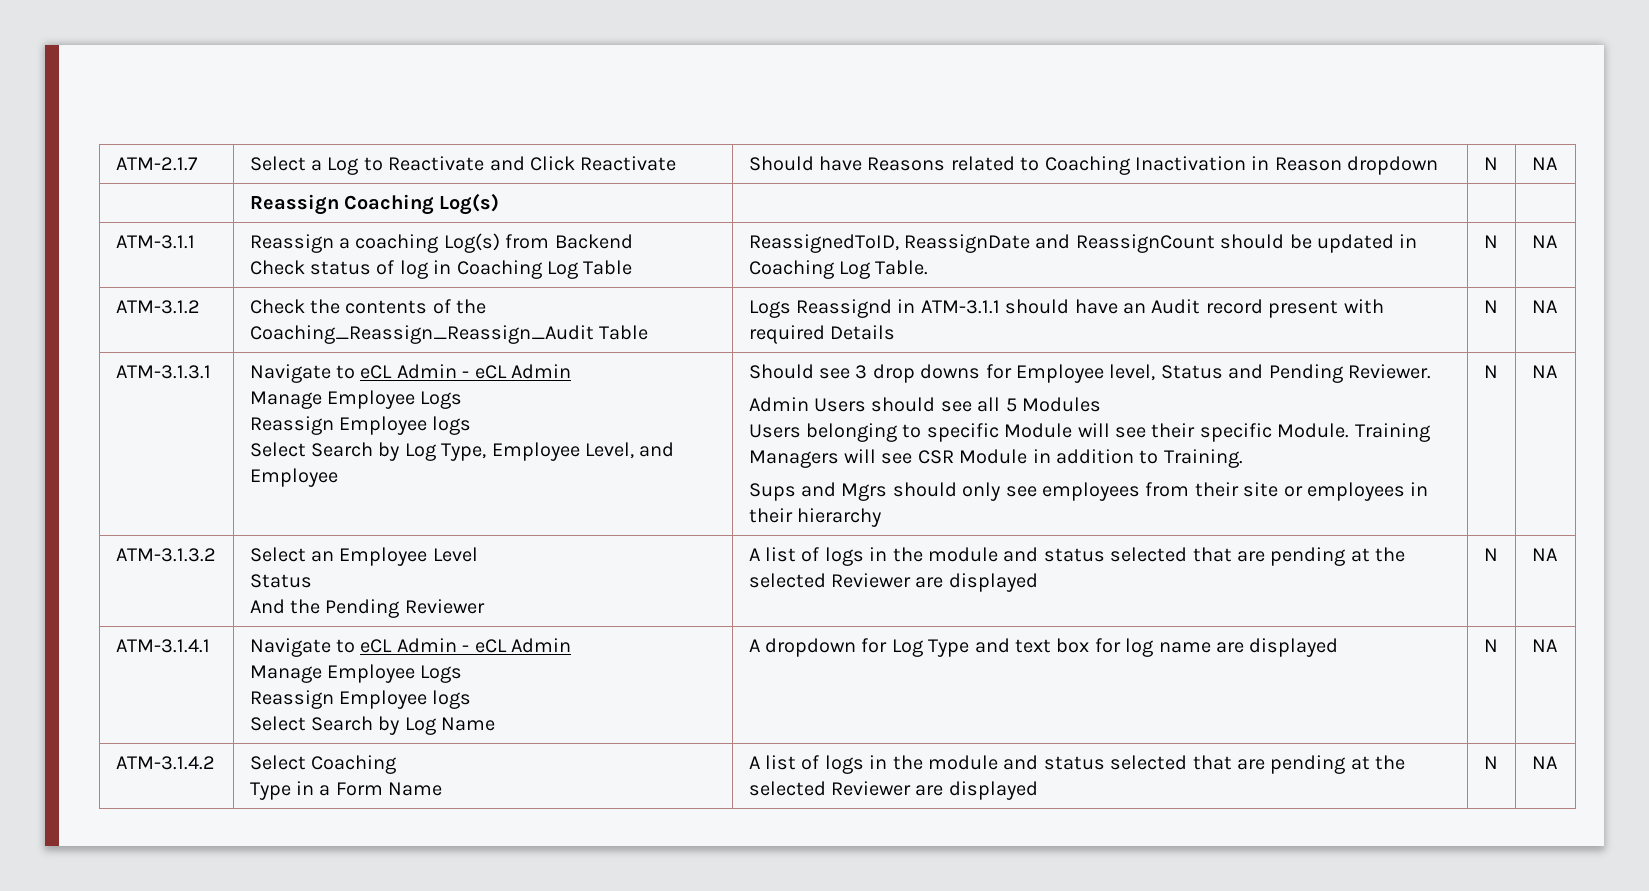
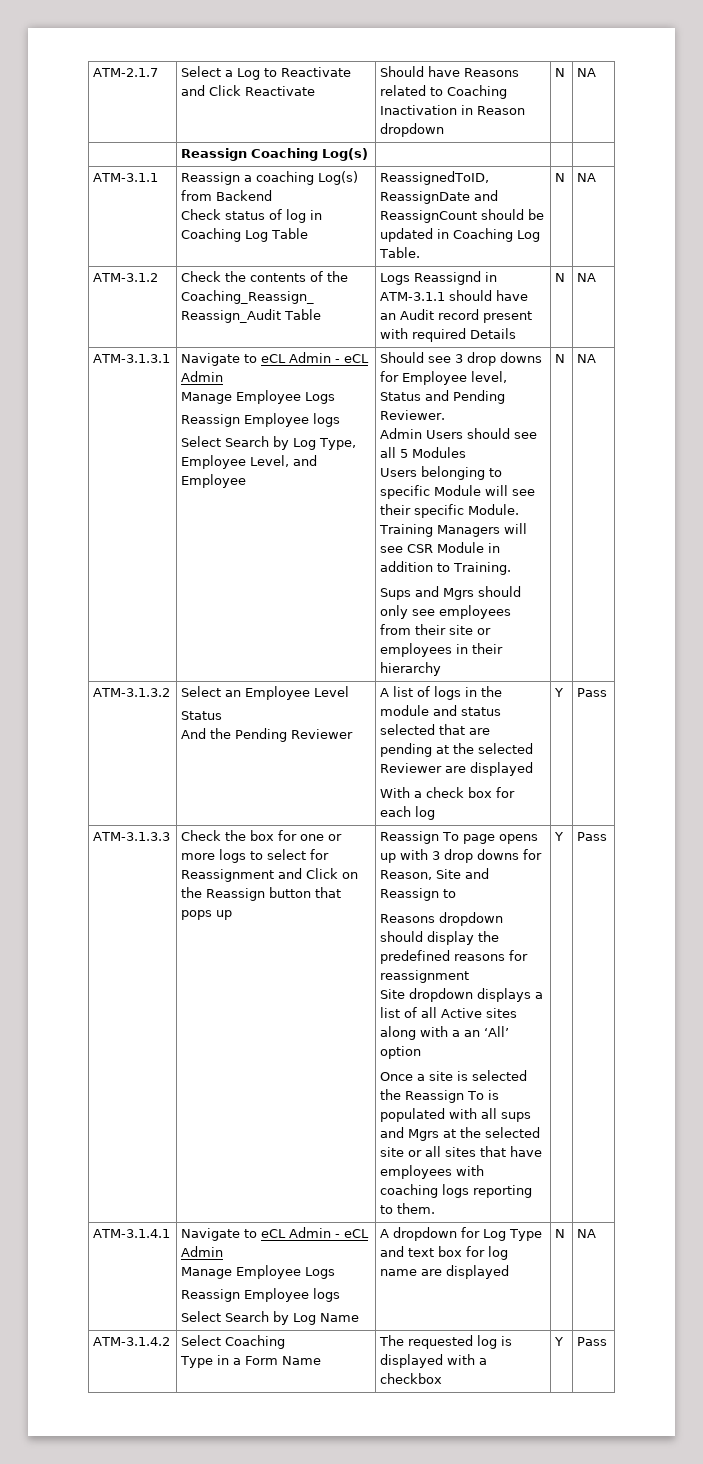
  ATM-3.1.3.2 | Select an Employee Level
  Status
- And the Pending Reviewer | A list of logs in the module and status selected that are pending at the selected Reviewer are displayed | N | NA
+ And the Pending Reviewer | A list of logs in the module and status selected that are pending at the selected Reviewer are displayed
+ With a check box for each log | Y | Pass
+ ATM-3.1.3.3 | Check the box for one or more logs to select for Reassignment and Click on the Reassign button that pops up | Reassign To page opens up with 3 drop downs for Reason, Site and Reassign to
+ Reasons dropdown should display the predefined reasons for reassignment
+ Site dropdown displays a list of all Active sites along with a an ‘All’ option
+ Once a site is selected the Reassign To is populated with all sups and Mgrs at the selected site or all sites that have employees with coaching logs reporting to them. | Y | Pass
  ATM-3.1.4.2 | Select Coaching
- Type in a Form Name | A list of logs in the module and status selected that are pending at the selected Reviewer are displayed | N | NA
+ Type in a Form Name | The requested log is displayed with a checkbox | Y | Pass

